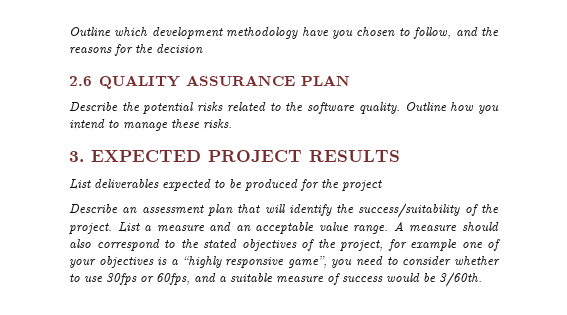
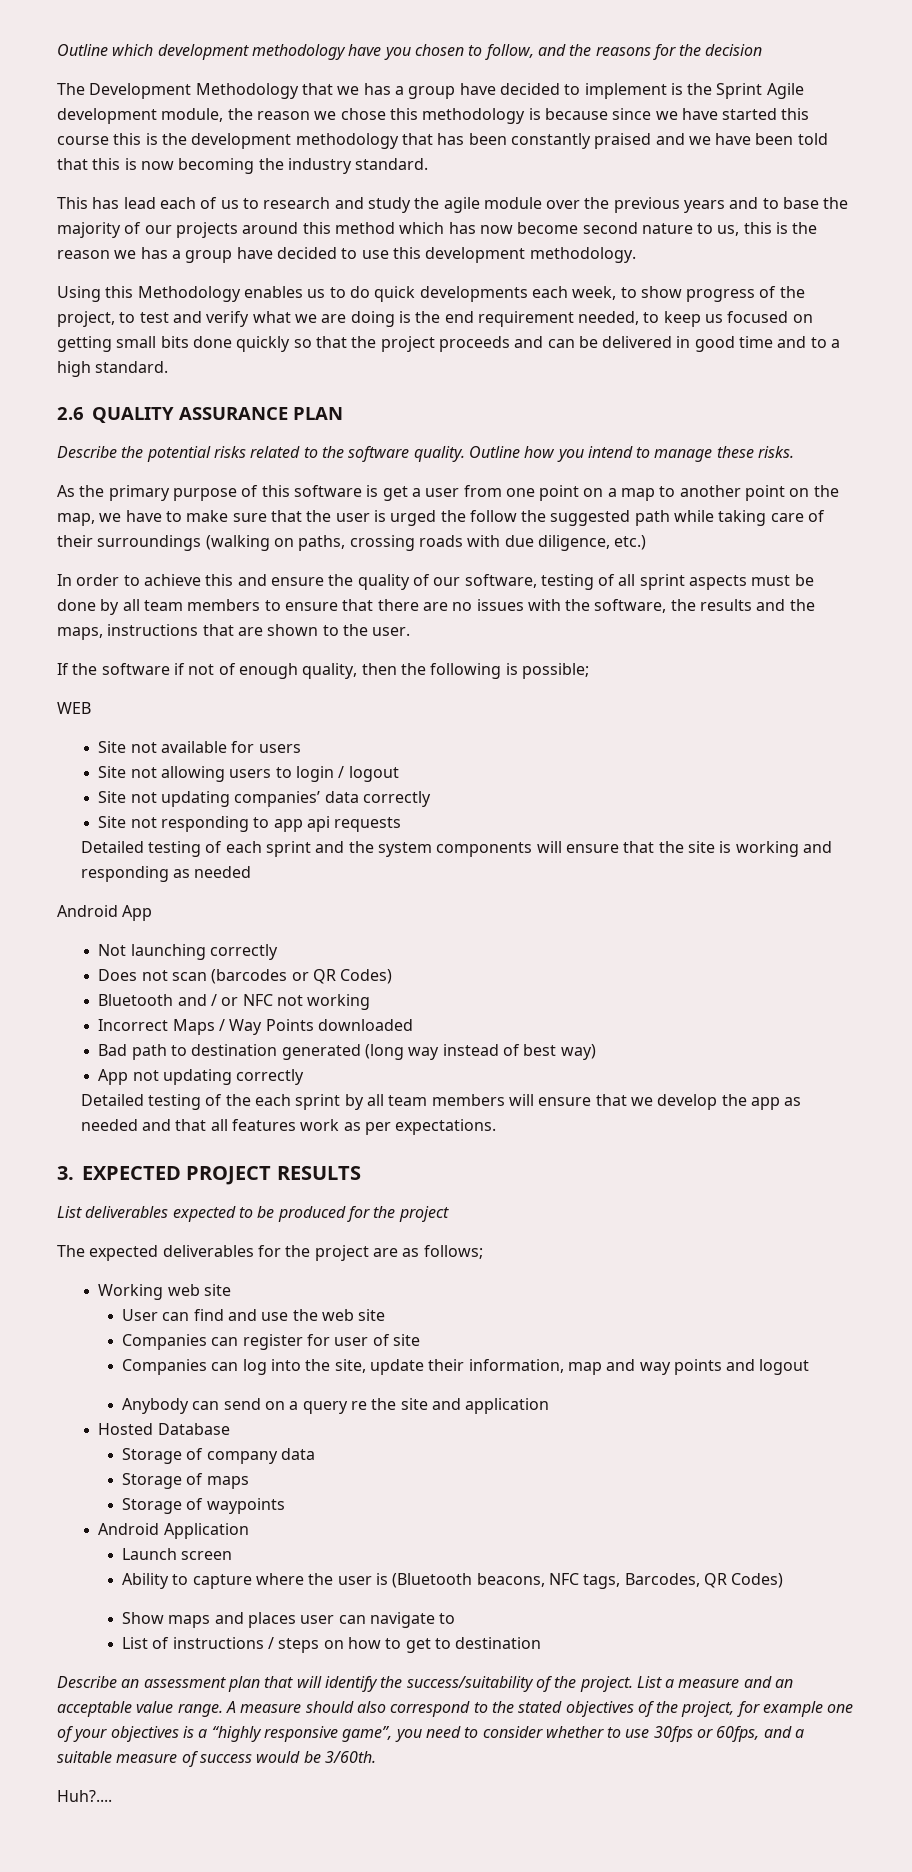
+ The Development Methodology that we has a group have decided to implement is the Sprint Agile development module, the reason we chose this methodology is because since we have started this course this is the development methodology that has been constantly praised and we have been told that this is now becoming the industry standard.
+ This has lead each of us to research and study the agile module over the previous years and to base the majority of our projects around this method which has now become second nature to us, this is the reason we has a group have decided to use this development methodology.
+ Using this Methodology enables us to do quick developments each week, to show progress of the project, to test and verify what we are doing is the end requirement needed, to keep us focused on getting small bits done quickly so that the project proceeds and can be delivered in good time and to a high standard.
+ As the primary purpose of this software is get a user from one point on a map to another point on the map, we have to make sure that the user is urged the follow the suggested path while taking care of their surroundings (walking on paths, crossing roads with due diligence, etc.)
+ In order to achieve this and ensure the quality of our software, testing of all sprint aspects must be done by all team members to ensure that there are no issues with the software, the results and the maps, instructions that are shown to the user.
+ If the software if not of enough quality, then the following is possible;
+ WEB
+ Site not available for users
+ Site not allowing users to login / logout
+ Site not updating companies’ data correctly
+ Site not responding to app api requests
+ Detailed testing of each sprint and the system components will ensure that the site is working and responding as needed
+ Android App
+ Not launching correctly
+ Does not scan (barcodes or QR Codes)
+ Bluetooth and / or NFC not working
+ Incorrect Maps / Way Points downloaded
+ Bad path to destination generated (long way instead of best way)
+ App not updating correctly
+ Detailed testing of the each sprint by all team members will ensure that we develop the app as needed and that all features work as per expectations.
+ The expected deliverables for the project are as follows;
+ Working web site
+ User can find and use the web site
+ Companies can register for user of site
+ Companies can log into the site, update their information, map and way points and logout
+ Anybody can send on a query re the site and application
+ Hosted Database
+ Storage of company data
+ Storage of maps
+ Storage of waypoints
+ Android Application
+ Launch screen
+ Ability to capture where the user is (Bluetooth beacons, NFC tags, Barcodes, QR Codes)
+ Show maps and places user can navigate to
+ List of instructions / steps on how to get to destination
+ Huh?....

